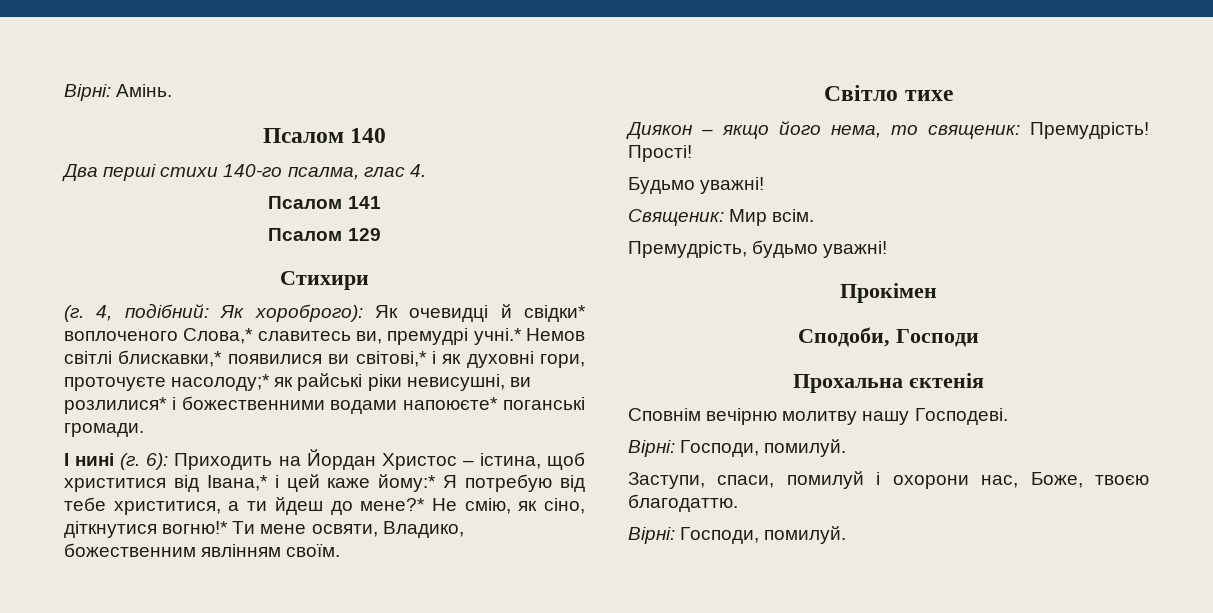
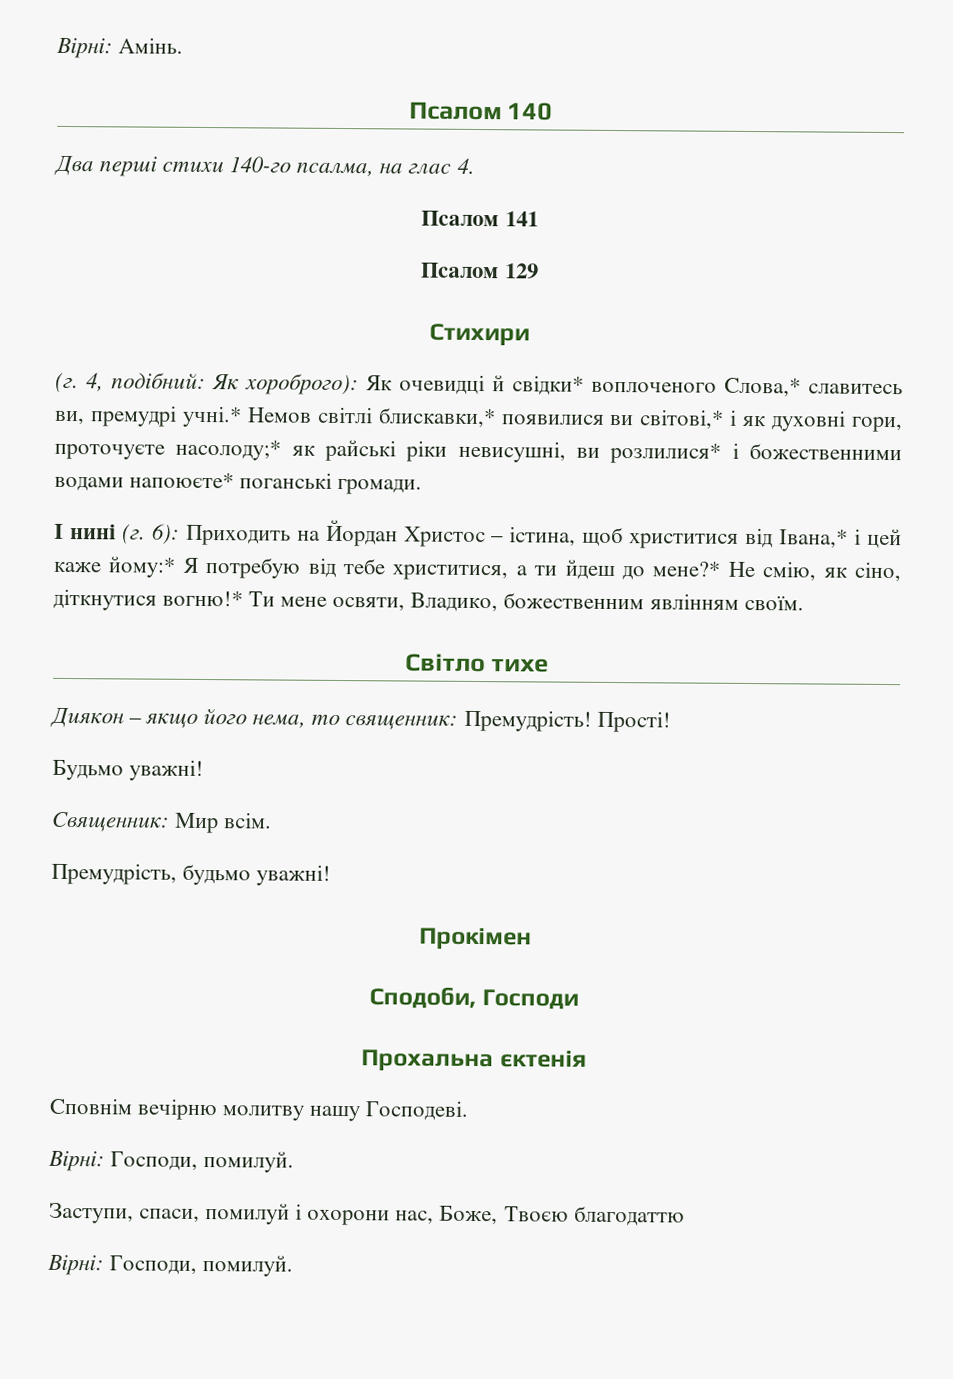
- Два перші стихи 140-го псалма, глас 4.
+ Два перші стихи 140-го псалма, на глас 4.
- Диякон – якщо його нема, то священик: Премудрість!
+ Диякон – якщо його нема, то священник: Премудрість!
- Священик: Мир всім.
+ Священник: Мир всім.
- Заступи, спаси, помилуй і охорони нас, Боже, твоєю благодаттю.
+ Заступи, спаси, помилуй і охорони нас, Боже, Твоєю благодаттю

